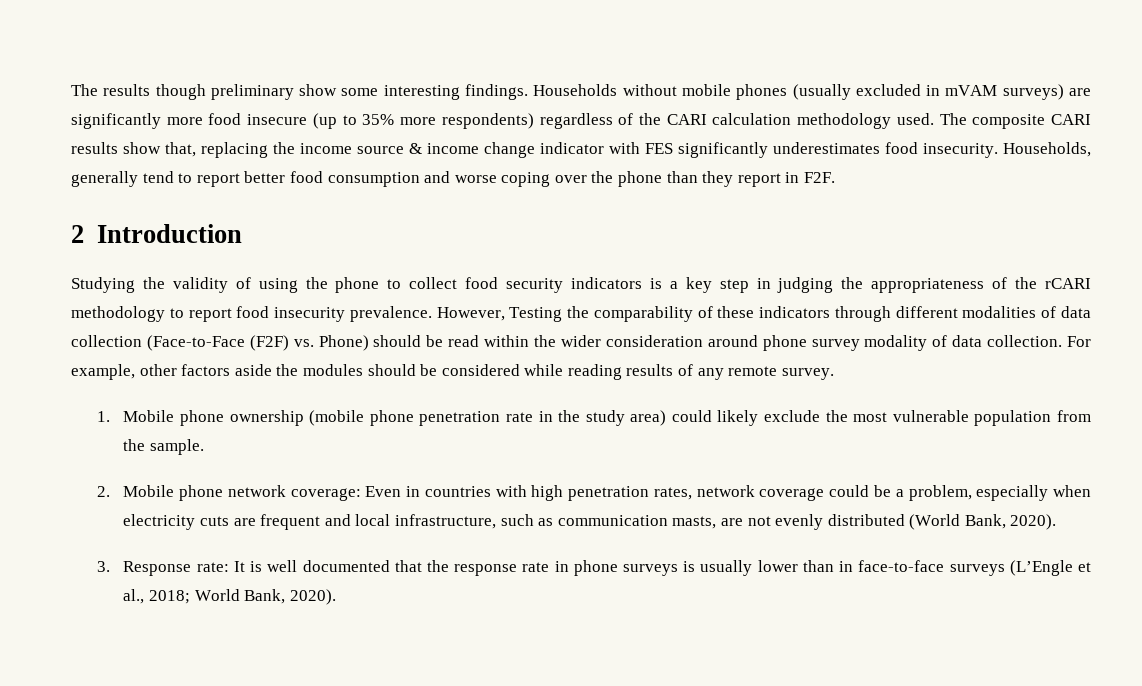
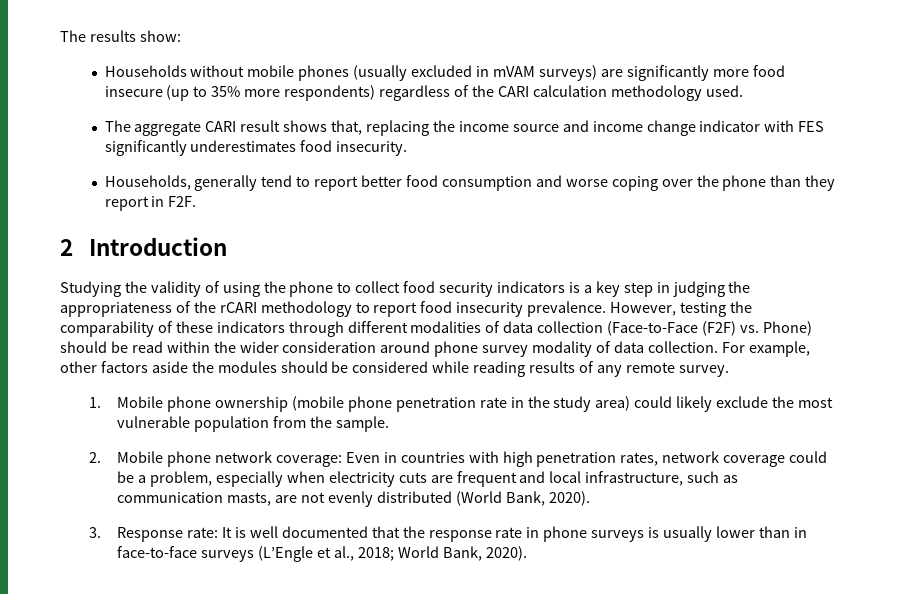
- The results though preliminary show some interesting findings. Households without mobile phones (usually excluded in mVAM surveys) are significantly more food insecure (up to 35% more respondents) regardless of the CARI calculation methodology used. The composite CARI results show that, replacing the income source & income change indicator with FES significantly underestimates food insecurity. Households, generally tend to report better food consumption and worse coping over the phone than they report in F2F.
+ The results show:
+ Households without mobile phones (usually excluded in mVAM surveys) are significantly more food insecure (up to 35% more respondents) regardless of the CARI calculation methodology used.
+ The aggregate CARI result shows that, replacing the income source and income change indicator with FES significantly underestimates food insecurity.
+ Households, generally tend to report better food consumption and worse coping over the phone than they report in F2F.
- However, Testing the comparability of these indicators through different modalities of data collection (Face-to-Face (F2F) vs. Phone) should be read within the wider consideration around phone survey modality of data collection.
+ However, testing the comparability of these indicators through different modalities of data collection (Face-to-Face (F2F) vs. Phone) should be read within the wider consideration around phone survey modality of data collection.

